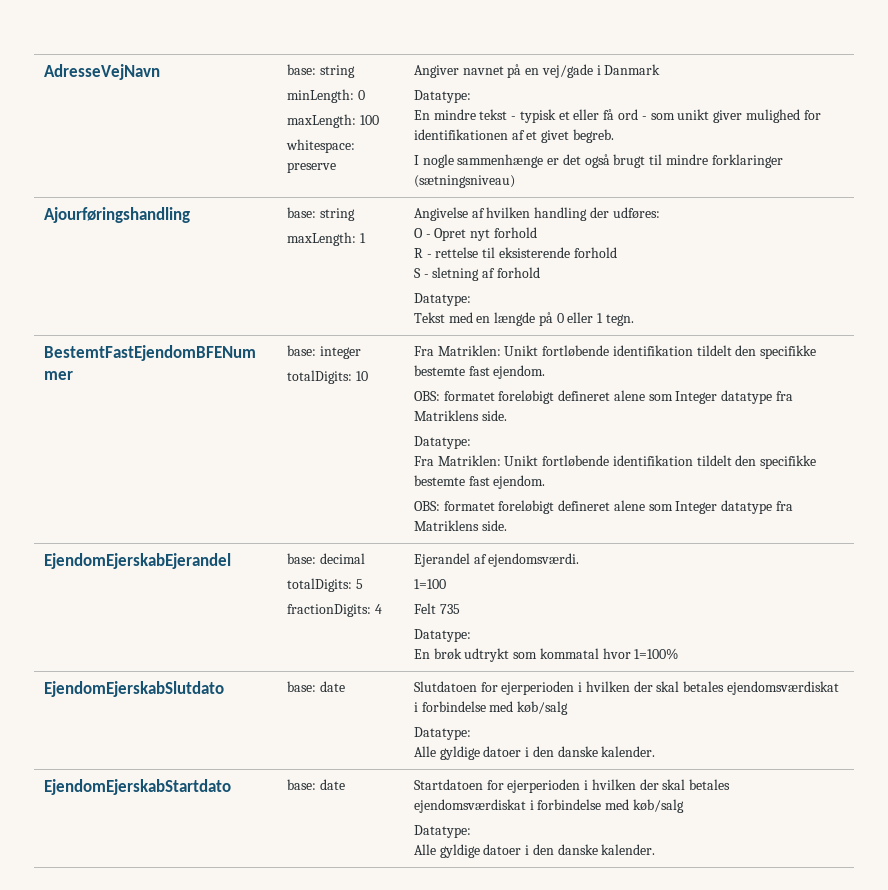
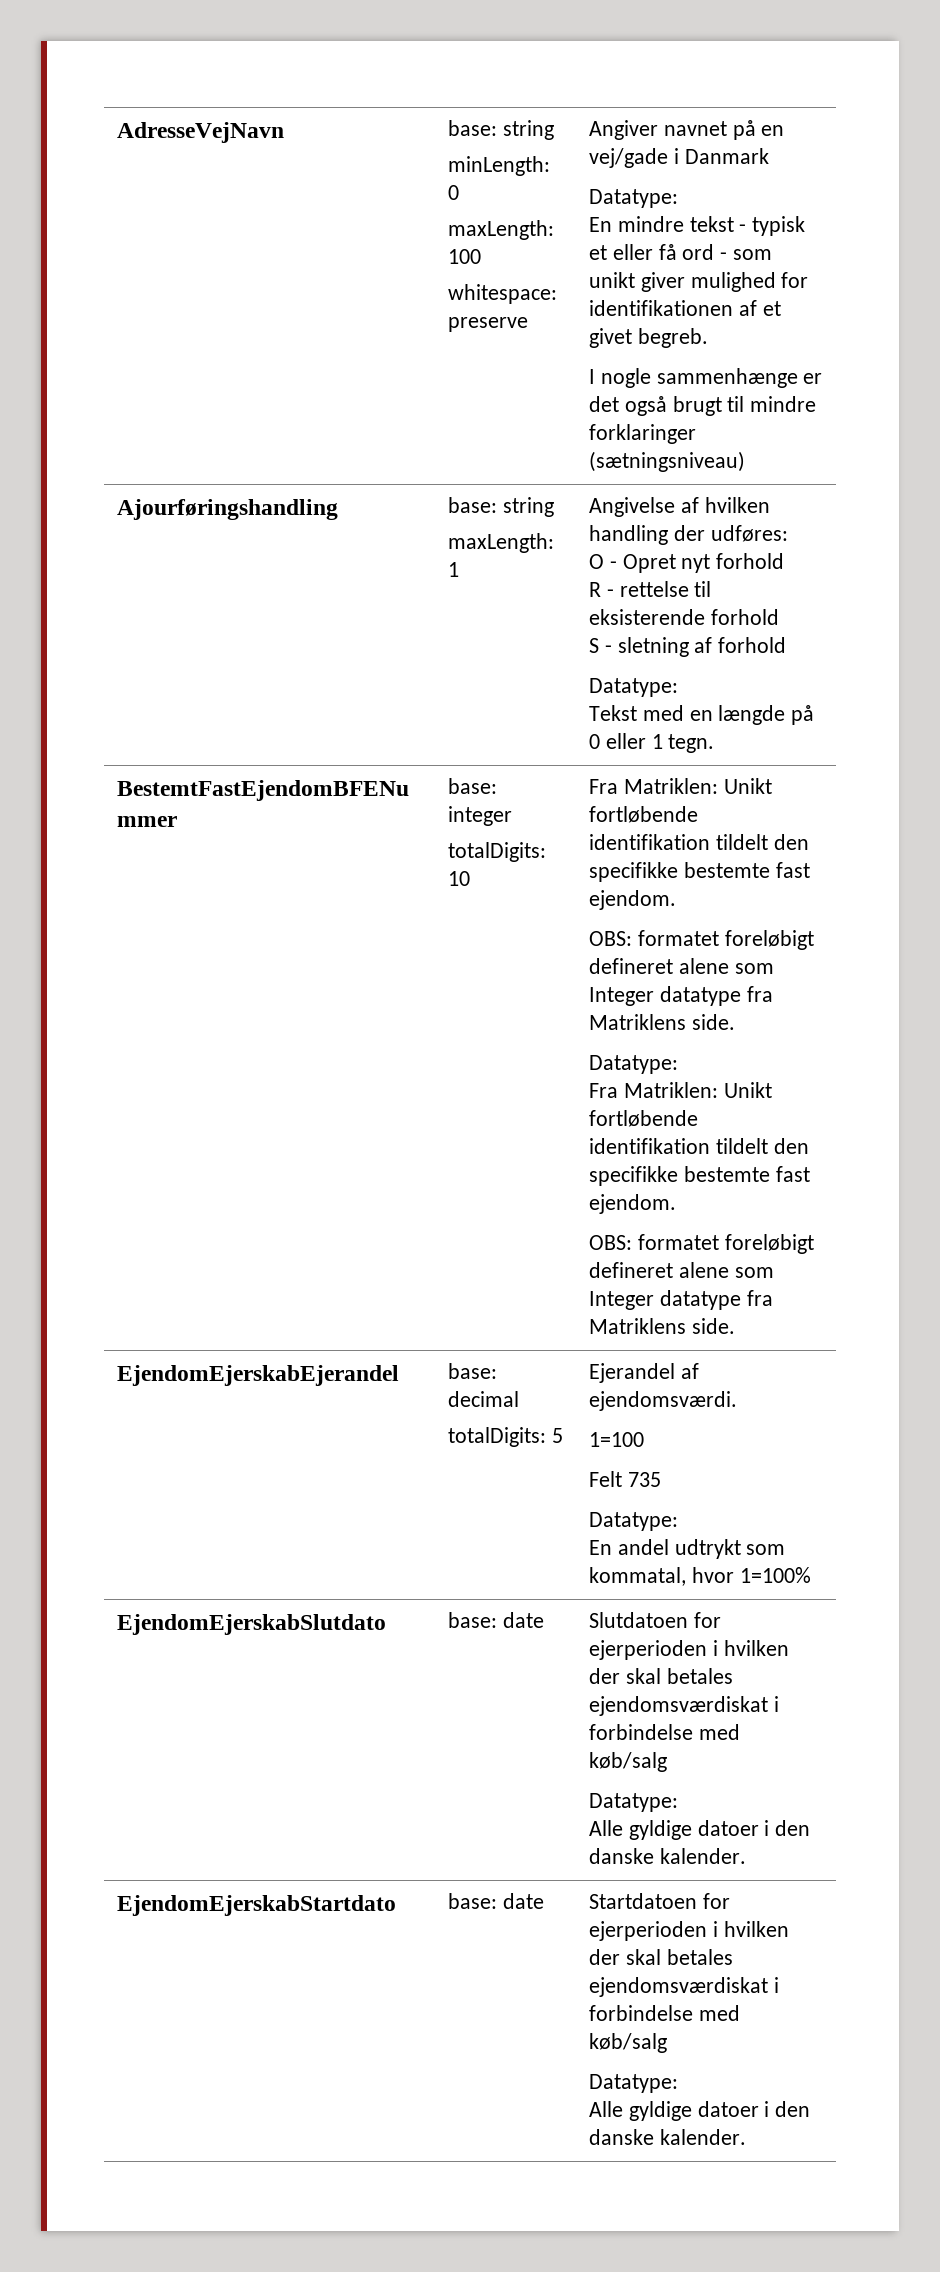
  EjendomEjerskabEjerandel | base: decimal
- totalDigits: 5
- fractionDigits: 4 | Ejerandel af ejendomsværdi.
+ totalDigits: 5 | Ejerandel af ejendomsværdi.
  1=100
  Felt 735
  Datatype:
- En brøk udtrykt som kommatal hvor 1=100%
+ En andel udtrykt som kommatal, hvor 1=100%

